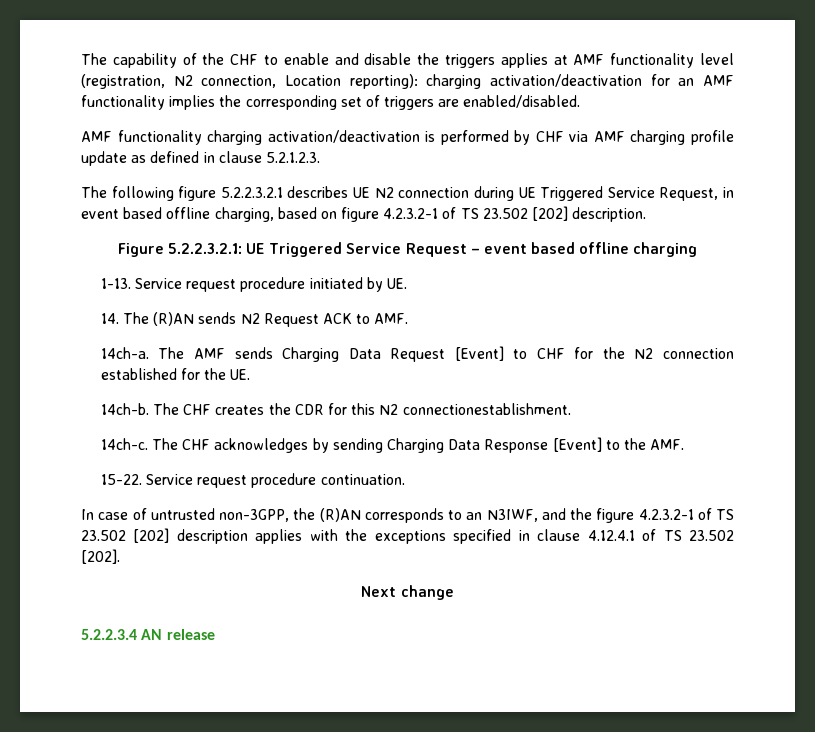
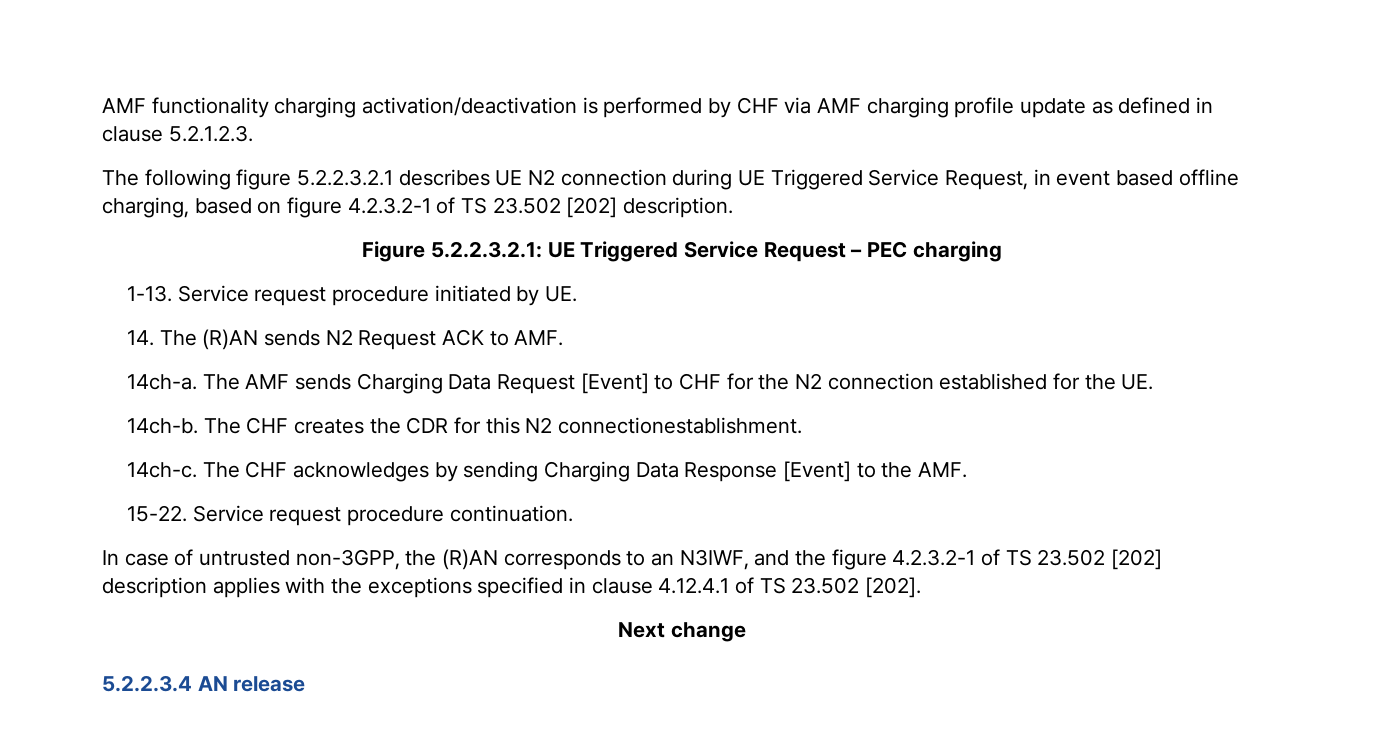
- The capability of the CHF to enable and disable the triggers applies at AMF functionality level (registration, N2 connection, Location reporting): charging activation/deactivation for an AMF functionality implies the corresponding set of triggers are enabled/disabled.
- Figure 5.2.2.3.2.1: UE Triggered Service Request – event based offline charging
+ Figure 5.2.2.3.2.1: UE Triggered Service Request – PEC charging

